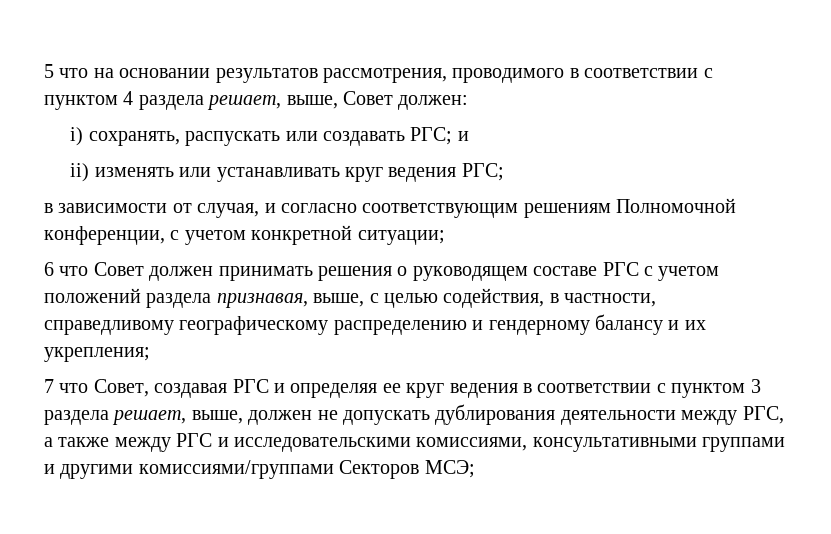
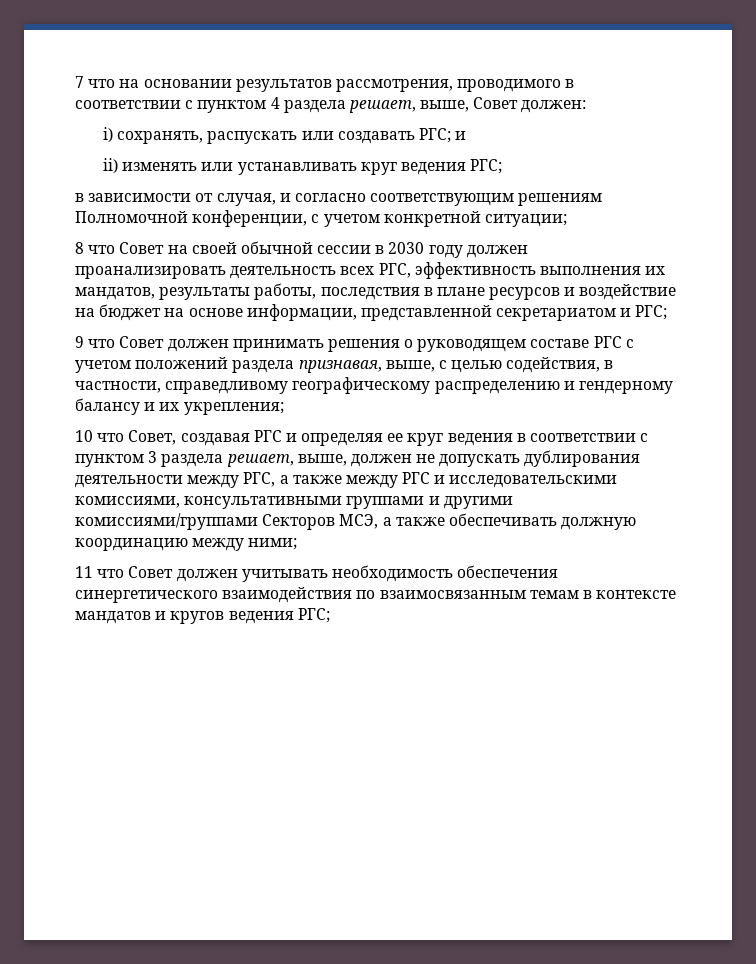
- 5 что на основании результатов рассмотрения, проводимого в соответствии с пунктом 4 раздела решает, выше, Совет должен:
+ 7 что на основании результатов рассмотрения, проводимого в соответствии с пунктом 4 раздела решает, выше, Совет должен:
- 6 что Совет должен принимать решения о руководящем составе РГС с учетом положений раздела признавая, выше, с целью содействия, в частности, справедливому географическому распределению и гендерному балансу и их укрепления;
+ 8 что Совет на своей обычной сессии в 2030 году должен проанализировать деятельность всех РГС, эффективность выполнения их мандатов, результаты работы, последствия в плане ресурсов и воздействие на бюджет на основе информации, представленной секретариатом и РГС;
+ 9 что Совет должен принимать решения о руководящем составе РГС с учетом положений раздела признавая, выше, с целью содействия, в частности, справедливому географическому распределению и гендерному балансу и их укрепления;
- 7 что Совет, создавая РГС и определяя ее круг ведения в соответствии с пунктом 3 раздела решает, выше, должен не допускать дублирования деятельности между РГС, а также между РГС и исследовательскими комиссиями, консультативными группами и другими комиссиями/группами Секторов МСЭ;
+ 10 что Совет, создавая РГС и определяя ее круг ведения в соответствии с пунктом 3 раздела решает, выше, должен не допускать дублирования деятельности между РГС, а также между РГС и исследовательскими комиссиями, консультативными группами и другими комиссиями/группами Секторов МСЭ, а также обеспечивать должную координацию между ними;
+ 11 что Совет должен учитывать необходимость обеспечения синергетического взаимодействия по взаимосвязанным темам в контексте мандатов и кругов ведения РГС;

